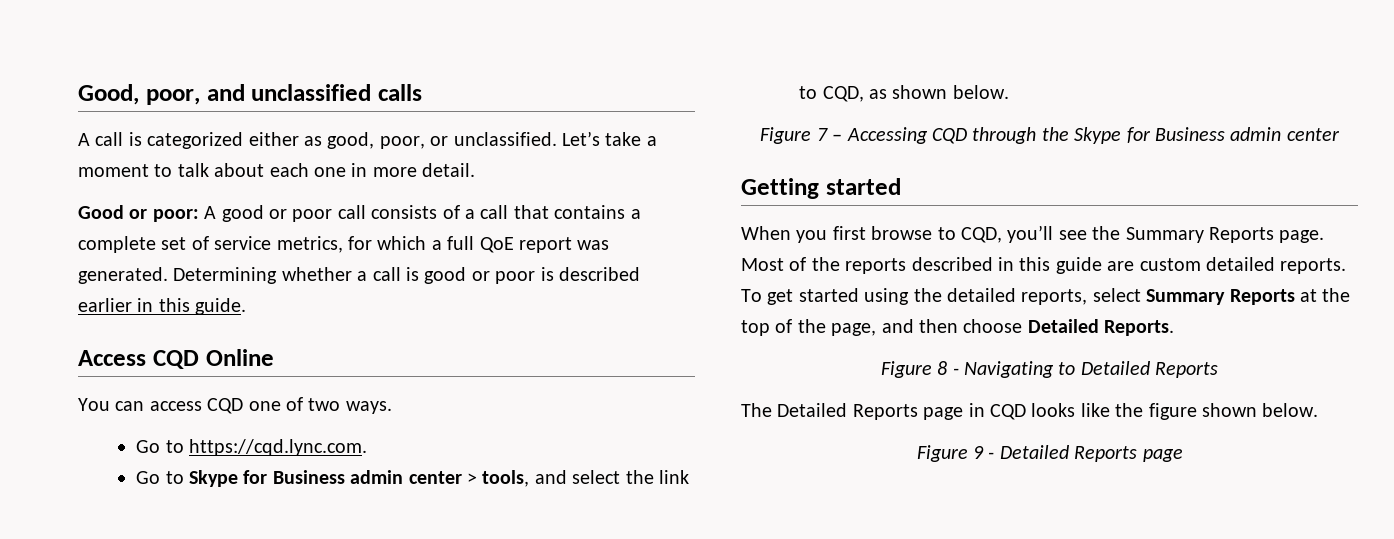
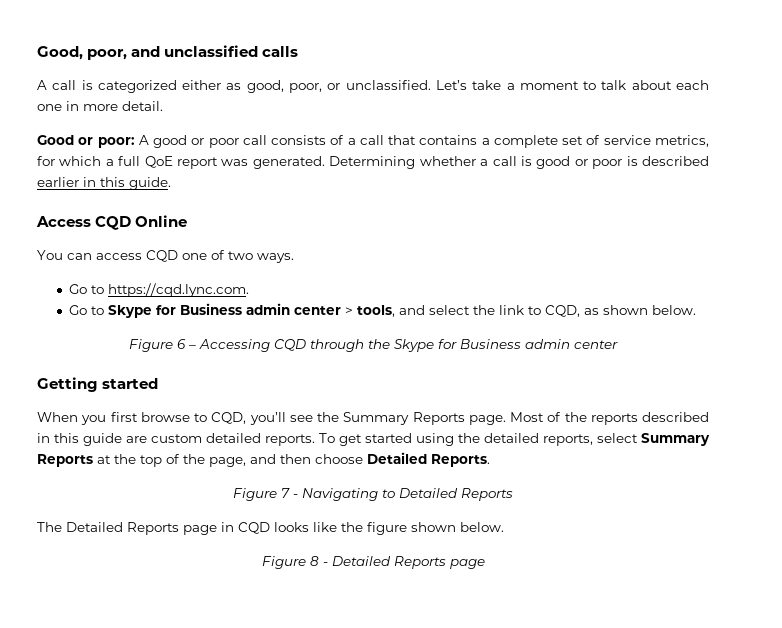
- Figure 7 – Accessing CQD through the Skype for Business admin center
+ Figure 6 – Accessing CQD through the Skype for Business admin center
- Figure 8 - Navigating to Detailed Reports
+ Figure 7 - Navigating to Detailed Reports
- Figure 9 - Detailed Reports page
+ Figure 8 - Detailed Reports page

